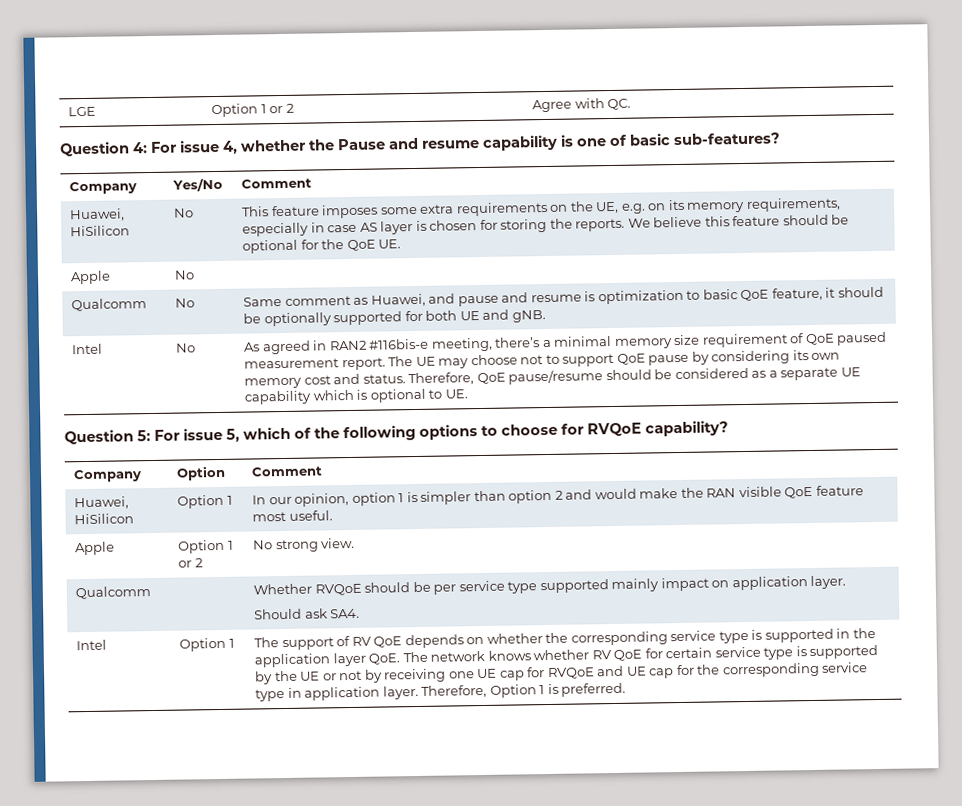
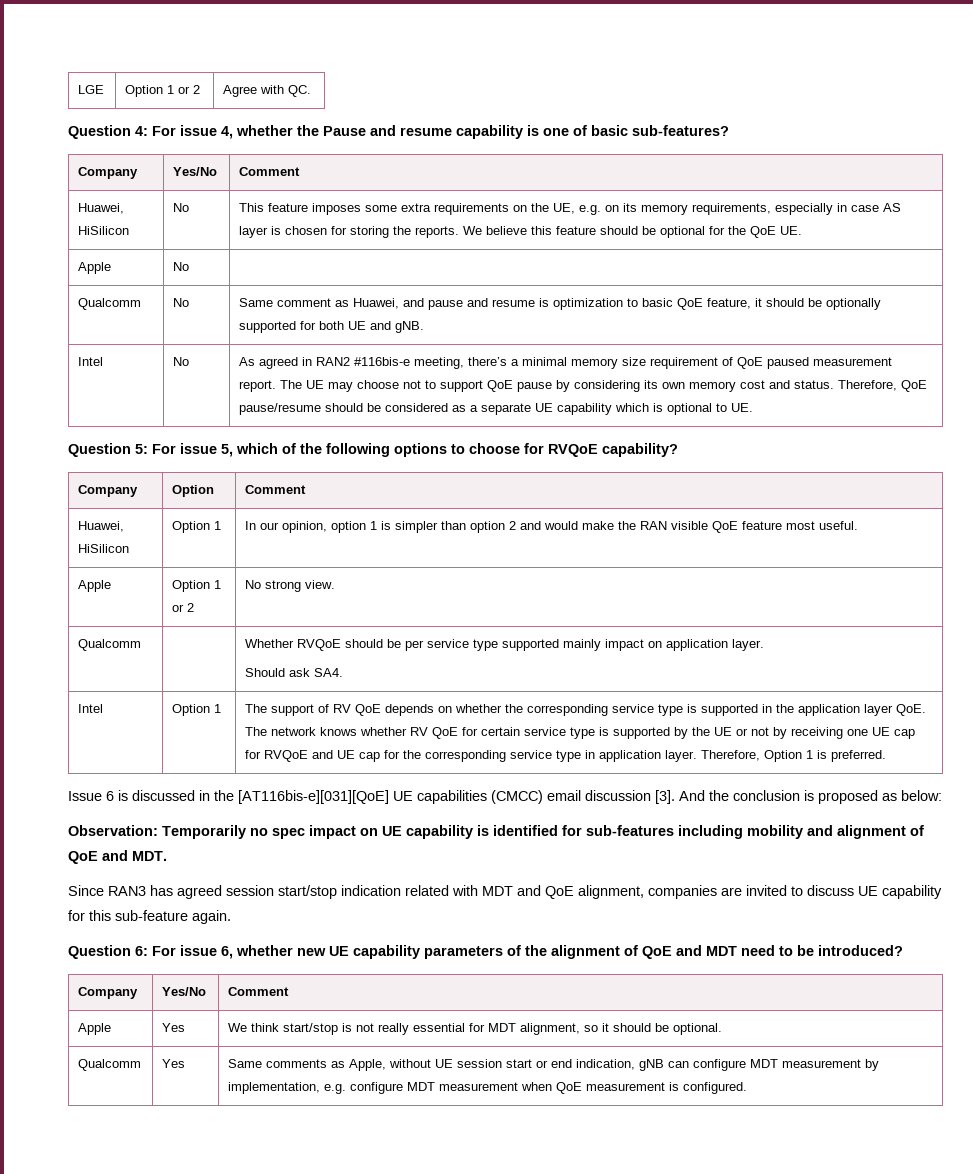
+ Issue 6 is discussed in the [AT116bis-e][031][QoE] UE capabilities (CMCC) email discussion [3]. And the conclusion is proposed as below:
+ Observation: Temporarily no spec impact on UE capability is identified for sub-features including mobility and alignment of QoE and MDT.
+ Since RAN3 has agreed session start/stop indication related with MDT and QoE alignment, companies are invited to discuss UE capability for this sub-feature again.
+ Question 6: For issue 6, whether new UE capability parameters of the alignment of QoE and MDT need to be introduced?
+ Company | Yes/No | Comment
+ Apple | Yes | We think start/stop is not really essential for MDT alignment, so it should be optional.
+ Qualcomm | Yes | Same comments as Apple, without UE session start or end indication, gNB can configure MDT measurement by implementation, e.g. configure MDT measurement when QoE measurement is configured.

